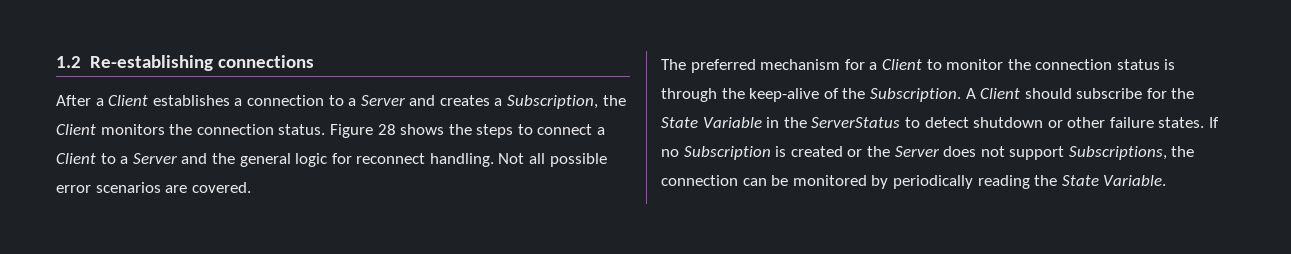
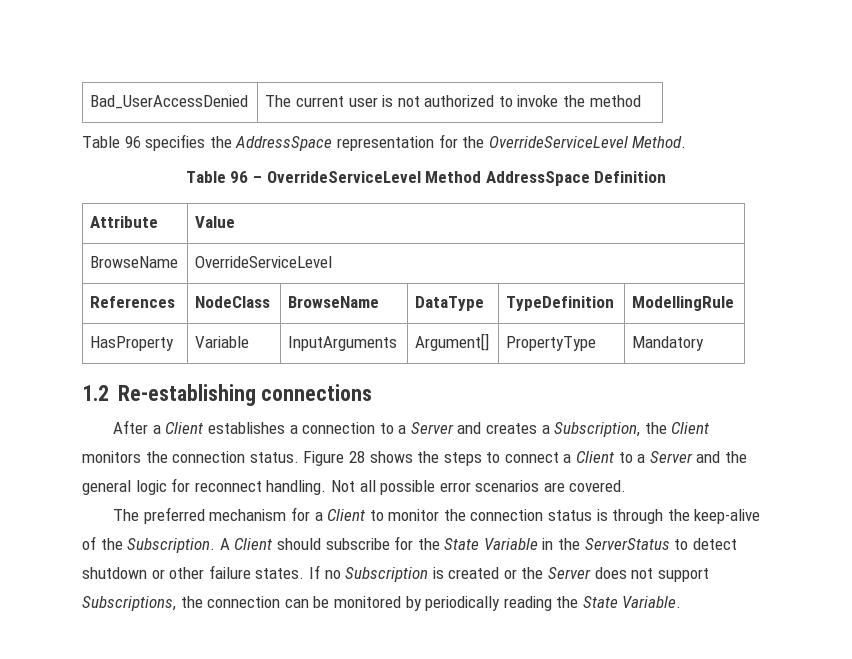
+ Bad_UserAccessDenied | The current user is not authorized to invoke the method
+ Table 96 specifies the AddressSpace representation for the OverrideServiceLevel Method.
+ Table 96 – OverrideServiceLevel Method AddressSpace Definition
+ Attribute | Value
+ BrowseName | OverrideServiceLevel
+ References | NodeClass | BrowseName | DataType | TypeDefinition | ModellingRule
+ HasProperty | Variable | InputArguments | Argument[] | PropertyType | Mandatory

